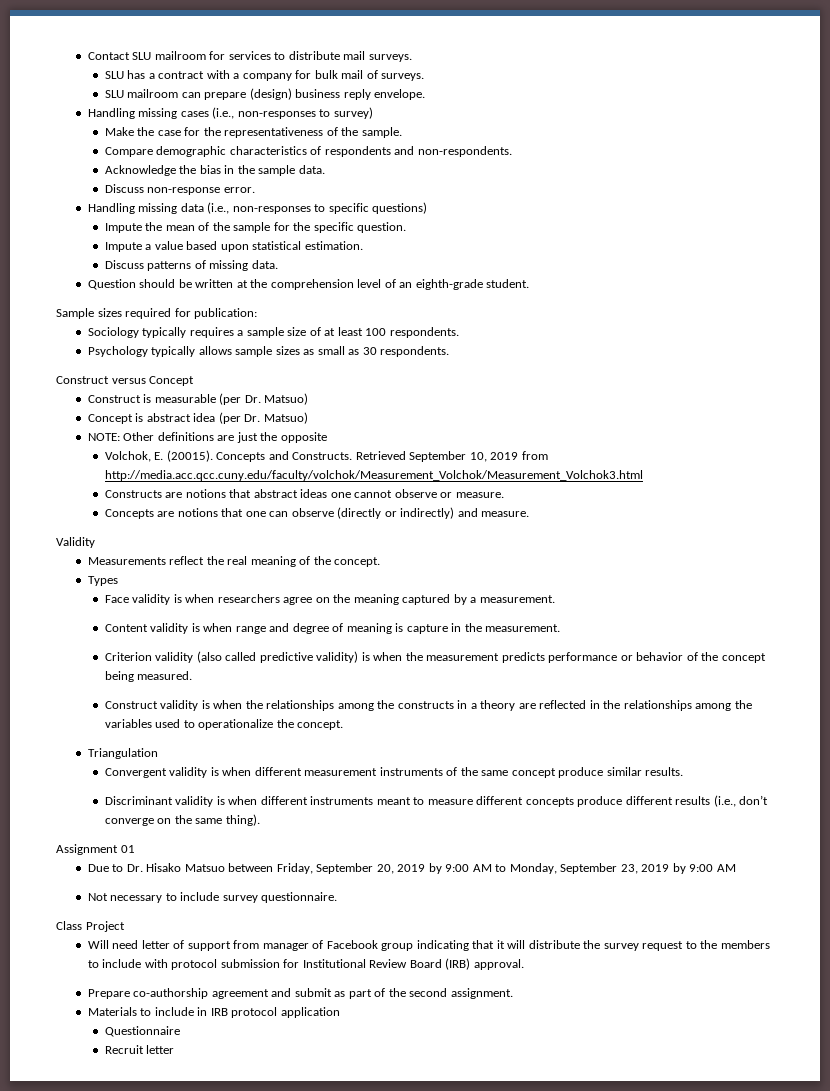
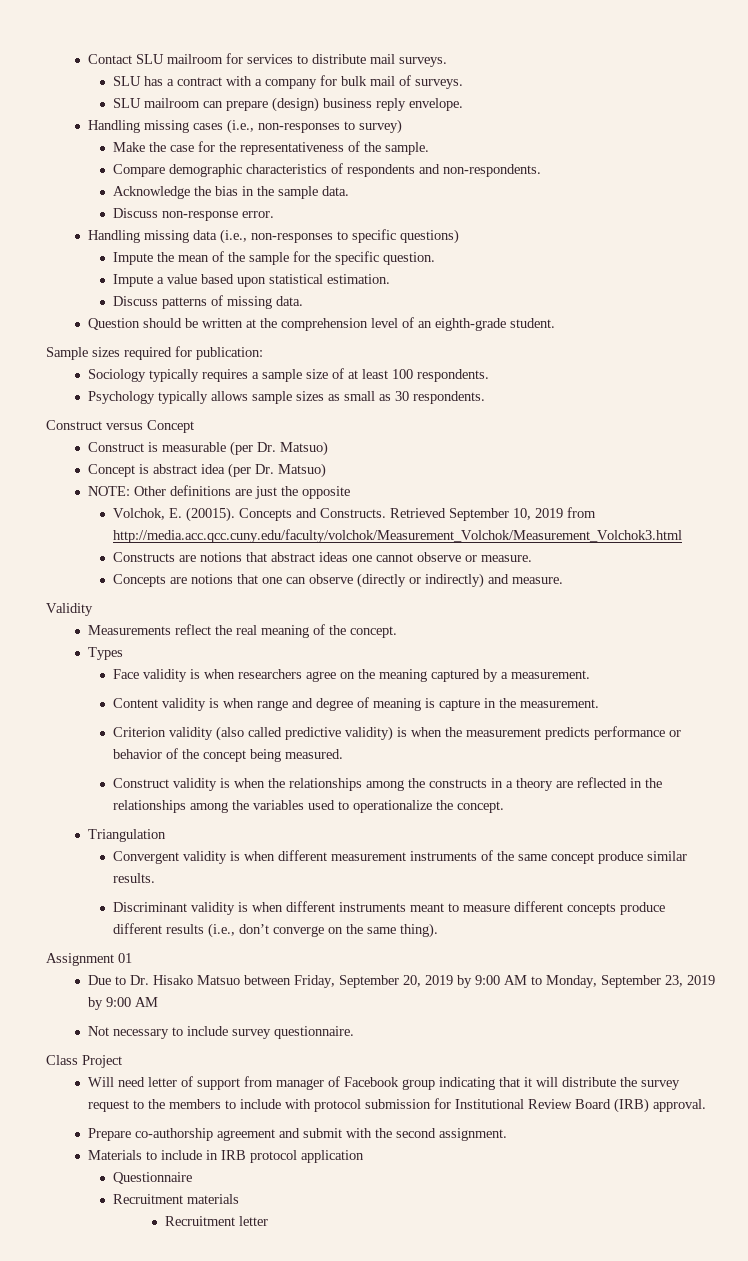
- Prepare co-authorship agreement and submit as part of the second assignment.
+ Prepare co-authorship agreement and submit with the second assignment.
- Recruit letter
+ Recruitment materials
+ Recruitment letter

